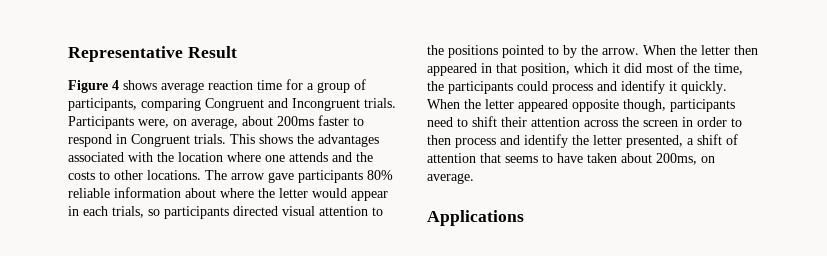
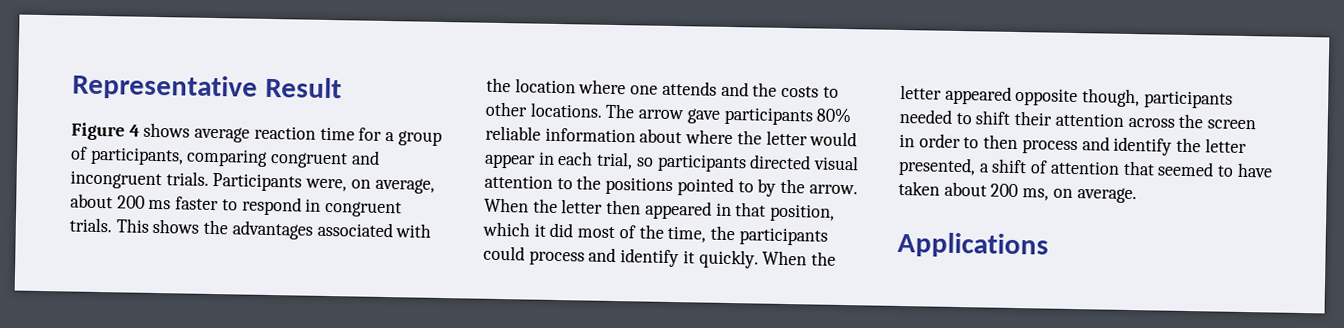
- Figure 4 shows average reaction time for a group of participants, comparing Congruent and Incongruent trials.
+ Figure 4 shows average reaction time for a group of participants, comparing congruent and incongruent trials.
- Participants were, on average, about 200ms faster to respond in Congruent trials.
+ Participants were, on average, about 200 ms faster to respond in congruent trials.
- The arrow gave participants 80% reliable information about where the letter would appear in each trials, so participants directed visual attention to the positions pointed to by the arrow.
+ The arrow gave participants 80% reliable information about where the letter would appear in each trial, so participants directed visual attention to the positions pointed to by the arrow.
- When the letter appeared opposite though, participants need to shift their attention across the screen in order to then process and identify the letter presented, a shift of attention that seems to have taken about 200ms, on average.
+ When the letter appeared opposite though, participants needed to shift their attention across the screen in order to then process and identify the letter presented, a shift of attention that seemed to have taken about 200 ms, on average.

